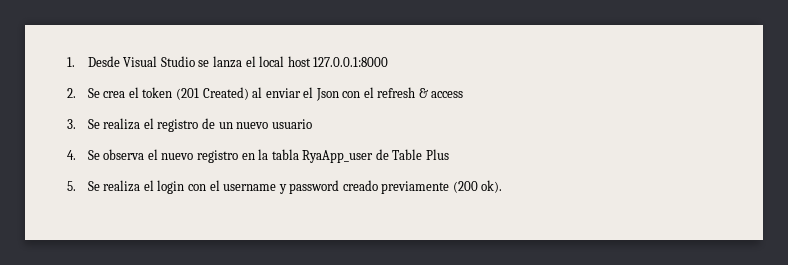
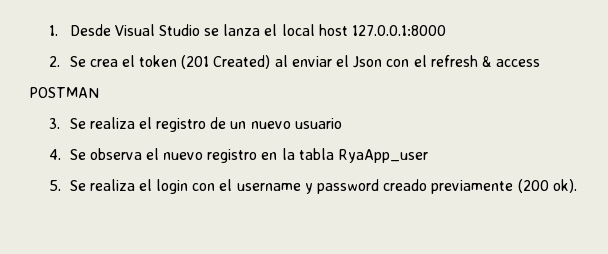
+ POSTMAN
- 4. Se observa el nuevo registro en la tabla RyaApp_user de Table Plus
+ 4. Se observa el nuevo registro en la tabla RyaApp_user

